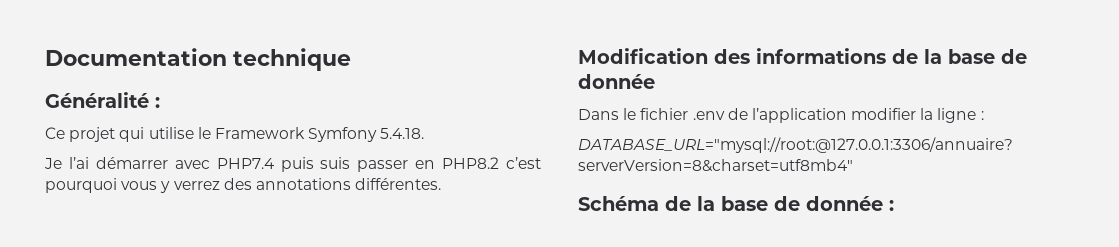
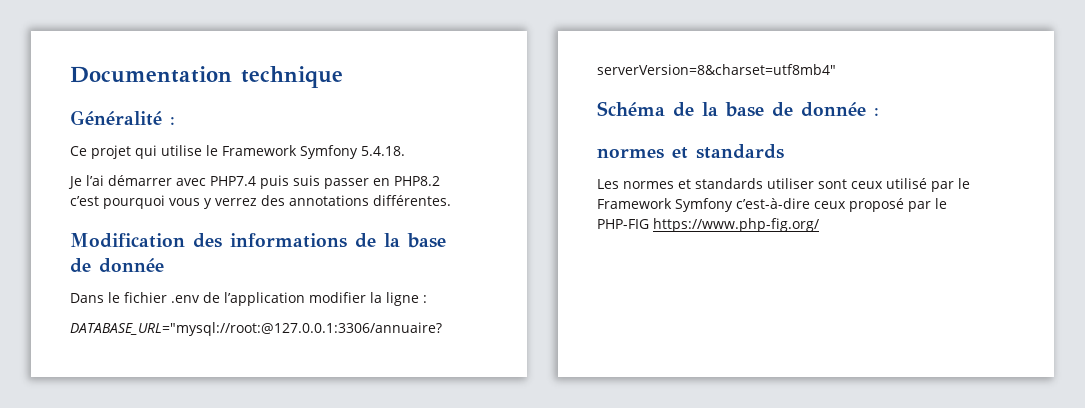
  Schéma de la base de donnée :
+ normes et standards
+ Les normes et standards utiliser sont ceux utilisé par le Framework Symfony c’est-à-dire ceux proposé par le PHP-FIG https://www.php-fig.org/

